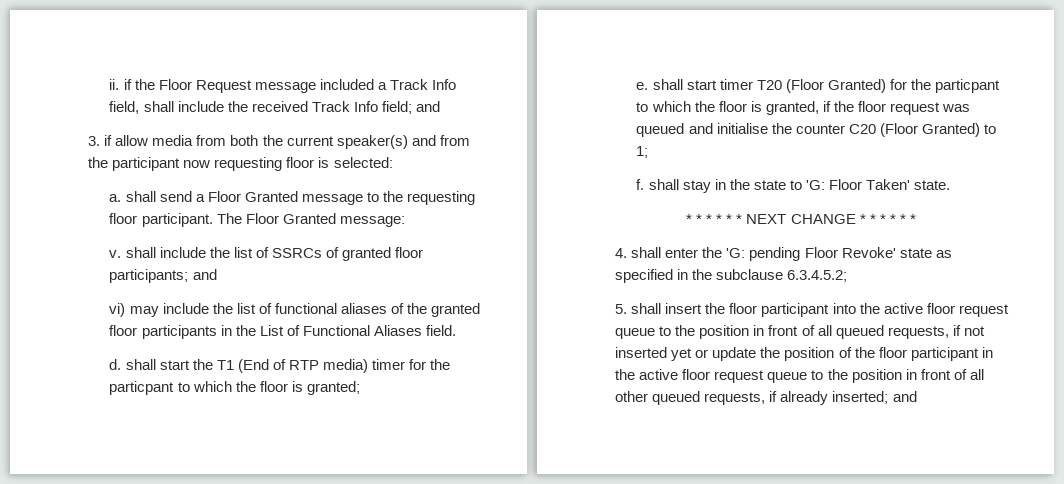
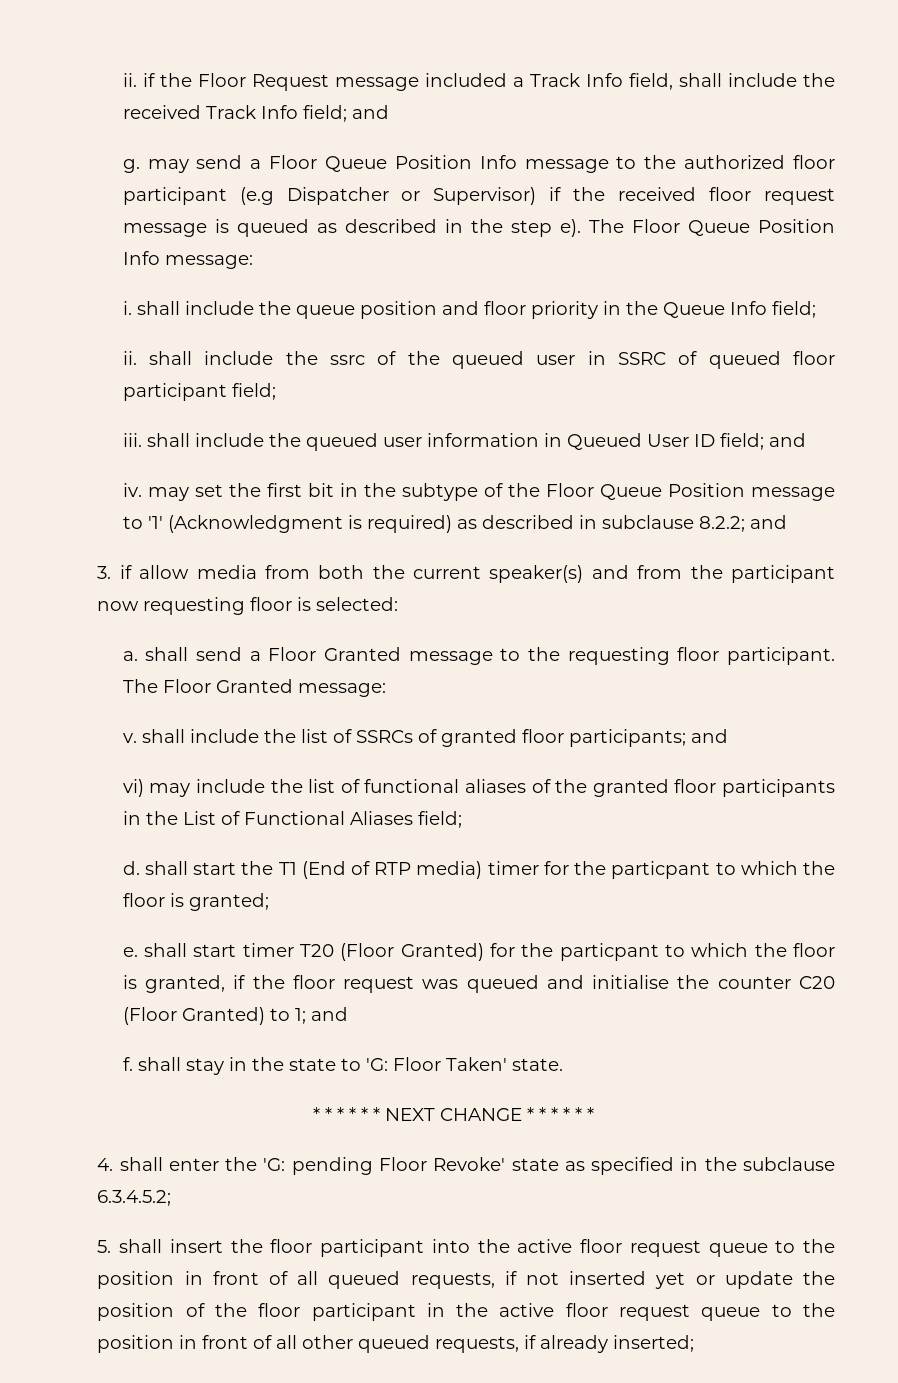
+ g. may send a Floor Queue Position Info message to the authorized floor participant (e.g Dispatcher or Supervisor) if the received floor request message is queued as described in the step e). The Floor Queue Position Info message:
+ i. shall include the queue position and floor priority in the Queue Info field;
+ ii. shall include the ssrc of the queued user in SSRC of queued floor participant field;
+ iii. shall include the queued user information in Queued User ID field; and
+ iv. may set the first bit in the subtype of the Floor Queue Position message to '1' (Acknowledgment is required) as described in subclause 8.2.2; and
- vi) may include the list of functional aliases of the granted floor participants in the List of Functional Aliases field.
+ vi) may include the list of functional aliases of the granted floor participants in the List of Functional Aliases field;
- e. shall start timer T20 (Floor Granted) for the particpant to which the floor is granted, if the floor request was queued and initialise the counter C20 (Floor Granted) to 1;
+ e. shall start timer T20 (Floor Granted) for the particpant to which the floor is granted, if the floor request was queued and initialise the counter C20 (Floor Granted) to 1; and
- 5. shall insert the floor participant into the active floor request queue to the position in front of all queued requests, if not inserted yet or update the position of the floor participant in the active floor request queue to the position in front of all other queued requests, if already inserted; and
+ 5. shall insert the floor participant into the active floor request queue to the position in front of all queued requests, if not inserted yet or update the position of the floor participant in the active floor request queue to the position in front of all other queued requests, if already inserted;

